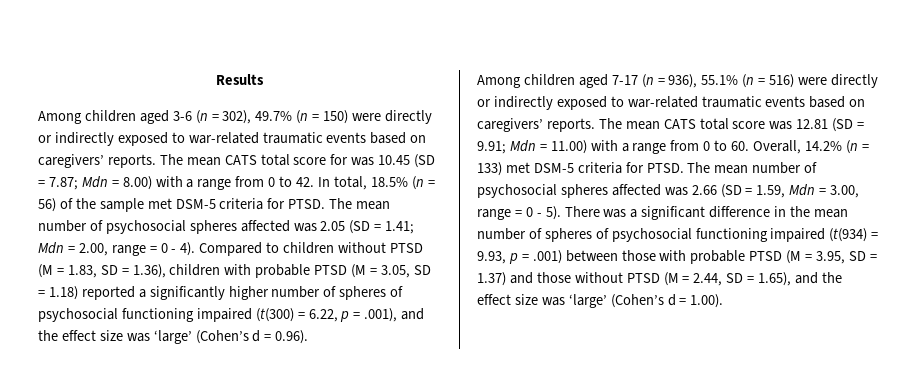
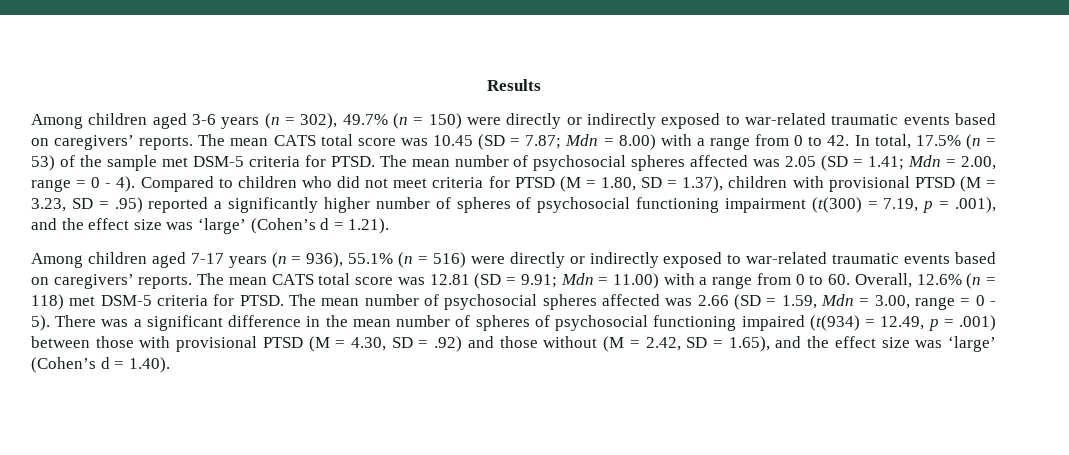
- Among children aged 3-6 (n = 302), 49.7% (n = 150) were directly or indirectly exposed to war-related traumatic events based on caregivers’ reports.
+ Among children aged 3-6 years (n = 302), 49.7% (n = 150) were directly or indirectly exposed to war-related traumatic events based on caregivers’ reports.
- The mean CATS total score for was 10.45 (SD = 7.87; Mdn = 8.00) with a range from 0 to 42. In total, 18.5% (n = 56) of the sample met DSM-5 criteria for PTSD.
+ The mean CATS total score was 10.45 (SD = 7.87; Mdn = 8.00) with a range from 0 to 42. In total, 17.5% (n = 53) of the sample met DSM-5 criteria for PTSD.
- Compared to children without PTSD (M = 1.83, SD = 1.36), children with probable PTSD (M = 3.05, SD = 1.18) reported a significantly higher number of spheres of psychosocial functioning impaired (t(300) = 6.22, p = .001), and the effect size was ‘large’ (Cohen’s d = 0.96).
+ Compared to children who did not meet criteria for PTSD (M = 1.80, SD = 1.37), children with provisional PTSD (M = 3.23, SD = .95) reported a significantly higher number of spheres of psychosocial functioning impairment (t(300) = 7.19, p = .001), and the effect size was ‘large’ (Cohen’s d = 1.21).
- Among children aged 7-17 (n = 936), 55.1% (n = 516) were directly or indirectly exposed to war-related traumatic events based on caregivers’ reports.
+ Among children aged 7-17 years (n = 936), 55.1% (n = 516) were directly or indirectly exposed to war-related traumatic events based on caregivers’ reports.
- The mean CATS total score was 12.81 (SD = 9.91; Mdn = 11.00) with a range from 0 to 60. Overall, 14.2% (n = 133) met DSM-5 criteria for PTSD.
+ The mean CATS total score was 12.81 (SD = 9.91; Mdn = 11.00) with a range from 0 to 60. Overall, 12.6% (n = 118) met DSM-5 criteria for PTSD.
- There was a significant difference in the mean number of spheres of psychosocial functioning impaired (t(934) = 9.93, p = .001) between those with probable PTSD (M = 3.95, SD = 1.37) and those without PTSD (M = 2.44, SD = 1.65), and the effect size was ‘large’ (Cohen’s d = 1.00).
+ There was a significant difference in the mean number of spheres of psychosocial functioning impaired (t(934) = 12.49, p = .001) between those with provisional PTSD (M = 4.30, SD = .92) and those without (M = 2.42, SD = 1.65), and the effect size was ‘large’ (Cohen’s d = 1.40).

